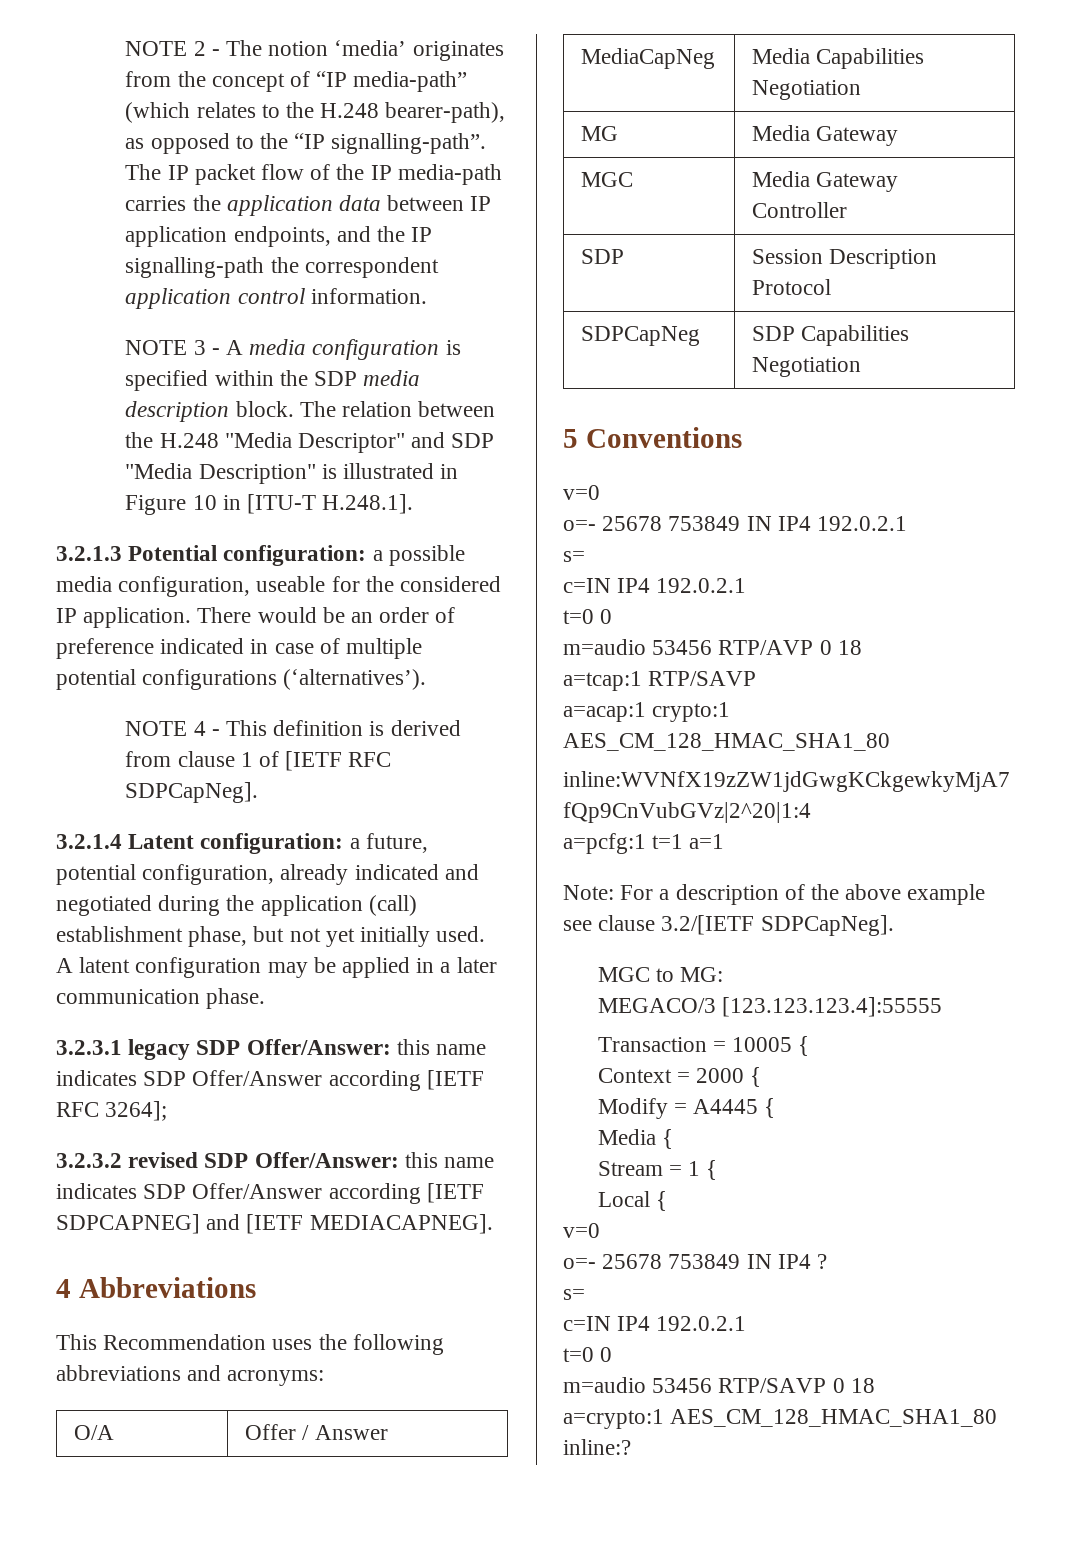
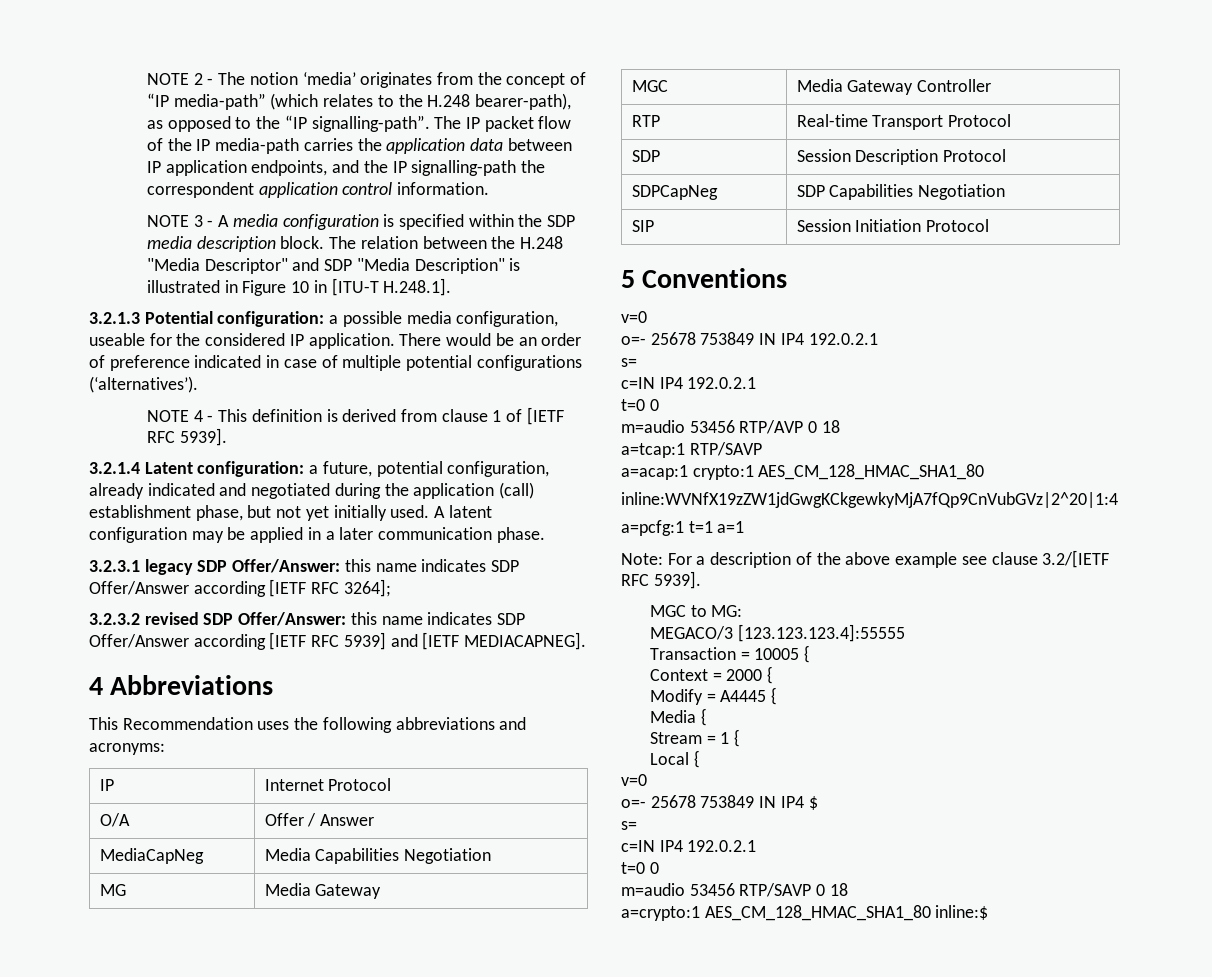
- NOTE 4 - This definition is derived from clause 1 of [IETF RFC SDPCapNeg].
+ NOTE 4 - This definition is derived from clause 1 of [IETF RFC 5939].
- 3.2.3.2 revised SDP Offer/Answer: this name indicates SDP Offer/Answer according [IETF SDPCAPNEG] and [IETF MEDIACAPNEG].
+ 3.2.3.2 revised SDP Offer/Answer: this name indicates SDP Offer/Answer according [IETF RFC 5939] and [IETF MEDIACAPNEG].
+ IP | Internet Protocol
+ RTP | Real-time Transport Protocol
+ SIP | Session Initiation Protocol
- Note: For a description of the above example see clause 3.2/[IETF SDPCapNeg].
+ Note: For a description of the above example see clause 3.2/[IETF RFC 5939].
- o=- 25678 753849 IN IP4 ?
+ o=- 25678 753849 IN IP4 $
- a=crypto:1 AES_CM_128_HMAC_SHA1_80 inline:?
+ a=crypto:1 AES_CM_128_HMAC_SHA1_80 inline:$

